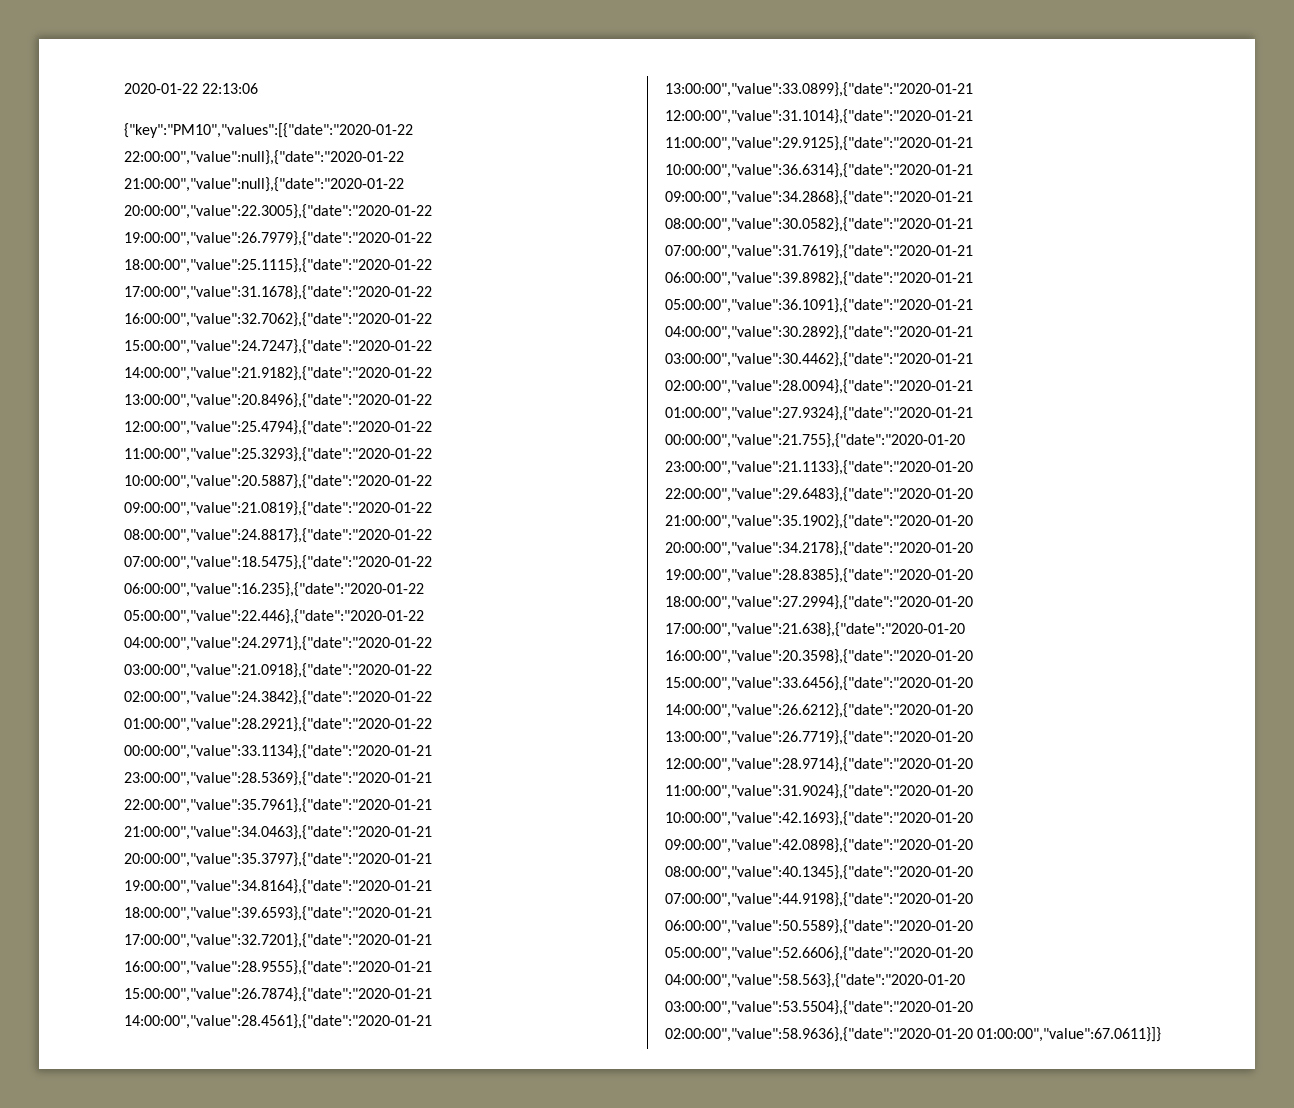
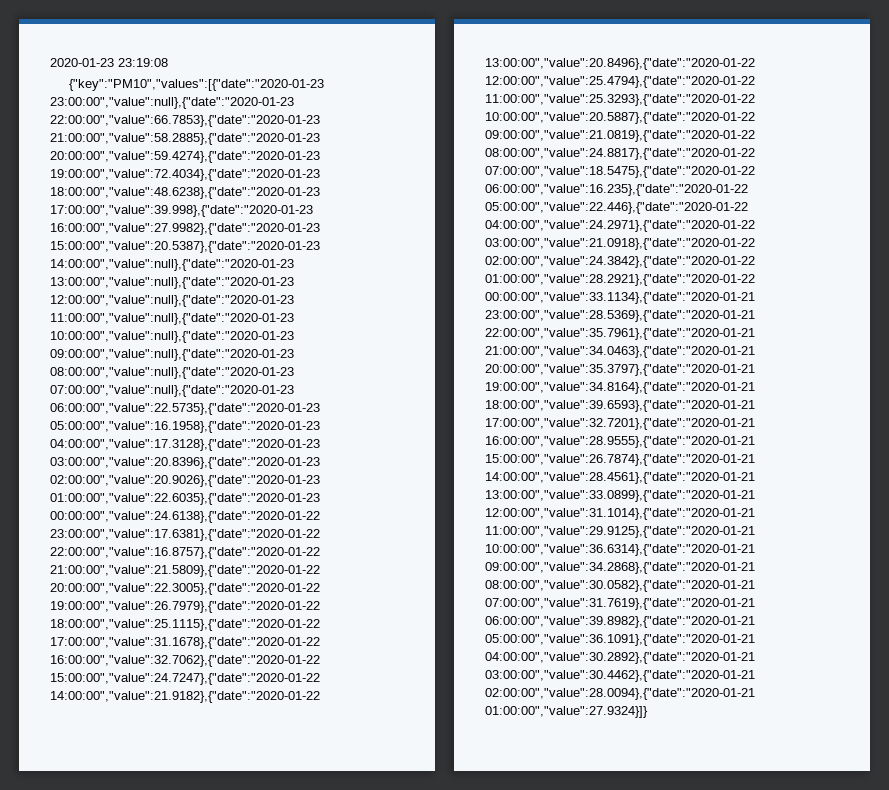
- 2020-01-22 22:13:06
- {"key":"PM10","values":[{"date":"2020-01-22 22:00:00","value":null},{"date":"2020-01-22 21:00:00","value":null},{"date":"2020-01-22 20:00:00","value":22.3005},{"date":"2020-01-22 19:00:00","value":26.7979},{"date":"2020-01-22 18:00:00","value":25.1115},{"date":"2020-01-22 17:00:00","value":31.1678},{"date":"2020-01-22 16:00:00","value":32.7062},{"date":"2020-01-22 15:00:00","value":24.7247},{"date":"2020-01-22 14:00:00","value":21.9182},{"date":"2020-01-22 13:00:00","value":20.8496},{"date":"2020-01-22 12:00:00","value":25.4794},{"date":"2020-01-22 11:00:00","value":25.3293},{"date":"2020-01-22 10:00:00","value":20.5887},{"date":"2020-01-22 09:00:00","value":21.0819},{"date":"2020-01-22 08:00:00","value":24.8817},{"date":"2020-01-22 07:00:00","value":18.5475},{"date":"2020-01-22 06:00:00","value":16.235},{"date":"2020-01-22 05:00:00","value":22.446},{"date":"2020-01-22 04:00:00","value":24.2971},{"date":"2020-01-22 03:00:00","value":21.0918},{"date":"2020-01-22 02:00:00","value":24.3842},{"date":"2020-01-22 01:00:00","value":28.2921},{"date":"2020-01-22 00:00:00","value":33.1134},{"date":"2020-01-21 23:00:00","value":28.5369},{"date":"2020-01-21 22:00:00","value":35.7961},{"date":"2020-01-21 21:00:00","value":34.0463},{"date":"2020-01-21 20:00:00","value":35.3797},{"date":"2020-01-21 19:00:00","value":34.8164},{"date":"2020-01-21 18:00:00","value":39.6593},{"date":"2020-01-21 17:00:00","value":32.7201},{"date":"2020-01-21 16:00:00","value":28.9555},{"date":"2020-01-21 15:00:00","value":26.7874},{"date":"2020-01-21 14:00:00","value":28.4561},{"date":"2020-01-21 13:00:00","value":33.0899},{"date":"2020-01-21 12:00:00","value":31.1014},{"date":"2020-01-21 11:00:00","value":29.9125},{"date":"2020-01-21 10:00:00","value":36.6314},{"date":"2020-01-21 09:00:00","value":34.2868},{"date":"2020-01-21 08:00:00","value":30.0582},{"date":"2020-01-21 07:00:00","value":31.7619},{"date":"2020-01-21 06:00:00","value":39.8982},{"date":"2020-01-21 05:00:00","value":36.1091},{"date":"2020-01-21 04:00:00","value":30.2892},{"date":"2020-01-21 03:00:00","value":30.4462},{"date":"2020-01-21 02:00:00","value":28.0094},{"date":"2020-01-21 01:00:00","value":27.9324},{"date":"2020-01-21 00:00:00","value":21.755},{"date":"2020-01-20 23:00:00","value":21.1133},{"date":"2020-01-20 22:00:00","value":29.6483},{"date":"2020-01-20 21:00:00","value":35.1902},{"date":"2020-01-20 20:00:00","value":34.2178},{"date":"2020-01-20 19:00:00","value":28.8385},{"date":"2020-01-20 18:00:00","value":27.2994},{"date":"2020-01-20 17:00:00","value":21.638},{"date":"2020-01-20 16:00:00","value":20.3598},{"date":"2020-01-20 15:00:00","value":33.6456},{"date":"2020-01-20 14:00:00","value":26.6212},{"date":"2020-01-20 13:00:00","value":26.7719},{"date":"2020-01-20 12:00:00","value":28.9714},{"date":"2020-01-20 11:00:00","value":31.9024},{"date":"2020-01-20 10:00:00","value":42.1693},{"date":"2020-01-20 09:00:00","value":42.0898},{"date":"2020-01-20 08:00:00","value":40.1345},{"date":"2020-01-20 07:00:00","value":44.9198},{"date":"2020-01-20 06:00:00","value":50.5589},{"date":"2020-01-20 05:00:00","value":52.6606},{"date":"2020-01-20 04:00:00","value":58.563},{"date":"2020-01-20 03:00:00","value":53.5504},{"date":"2020-01-20 02:00:00","value":58.9636},{"date":"2020-01-20 01:00:00","value":67.0611}]}
+ 2020-01-23 23:19:08
+ {"key":"PM10","values":[{"date":"2020-01-23 23:00:00","value":null},{"date":"2020-01-23 22:00:00","value":66.7853},{"date":"2020-01-23 21:00:00","value":58.2885},{"date":"2020-01-23 20:00:00","value":59.4274},{"date":"2020-01-23 19:00:00","value":72.4034},{"date":"2020-01-23 18:00:00","value":48.6238},{"date":"2020-01-23 17:00:00","value":39.998},{"date":"2020-01-23 16:00:00","value":27.9982},{"date":"2020-01-23 15:00:00","value":20.5387},{"date":"2020-01-23 14:00:00","value":null},{"date":"2020-01-23 13:00:00","value":null},{"date":"2020-01-23 12:00:00","value":null},{"date":"2020-01-23 11:00:00","value":null},{"date":"2020-01-23 10:00:00","value":null},{"date":"2020-01-23 09:00:00","value":null},{"date":"2020-01-23 08:00:00","value":null},{"date":"2020-01-23 07:00:00","value":null},{"date":"2020-01-23 06:00:00","value":22.5735},{"date":"2020-01-23 05:00:00","value":16.1958},{"date":"2020-01-23 04:00:00","value":17.3128},{"date":"2020-01-23 03:00:00","value":20.8396},{"date":"2020-01-23 02:00:00","value":20.9026},{"date":"2020-01-23 01:00:00","value":22.6035},{"date":"2020-01-23 00:00:00","value":24.6138},{"date":"2020-01-22 23:00:00","value":17.6381},{"date":"2020-01-22 22:00:00","value":16.8757},{"date":"2020-01-22 21:00:00","value":21.5809},{"date":"2020-01-22 20:00:00","value":22.3005},{"date":"2020-01-22 19:00:00","value":26.7979},{"date":"2020-01-22 18:00:00","value":25.1115},{"date":"2020-01-22 17:00:00","value":31.1678},{"date":"2020-01-22 16:00:00","value":32.7062},{"date":"2020-01-22 15:00:00","value":24.7247},{"date":"2020-01-22 14:00:00","value":21.9182},{"date":"2020-01-22 13:00:00","value":20.8496},{"date":"2020-01-22 12:00:00","value":25.4794},{"date":"2020-01-22 11:00:00","value":25.3293},{"date":"2020-01-22 10:00:00","value":20.5887},{"date":"2020-01-22 09:00:00","value":21.0819},{"date":"2020-01-22 08:00:00","value":24.8817},{"date":"2020-01-22 07:00:00","value":18.5475},{"date":"2020-01-22 06:00:00","value":16.235},{"date":"2020-01-22 05:00:00","value":22.446},{"date":"2020-01-22 04:00:00","value":24.2971},{"date":"2020-01-22 03:00:00","value":21.0918},{"date":"2020-01-22 02:00:00","value":24.3842},{"date":"2020-01-22 01:00:00","value":28.2921},{"date":"2020-01-22 00:00:00","value":33.1134},{"date":"2020-01-21 23:00:00","value":28.5369},{"date":"2020-01-21 22:00:00","value":35.7961},{"date":"2020-01-21 21:00:00","value":34.0463},{"date":"2020-01-21 20:00:00","value":35.3797},{"date":"2020-01-21 19:00:00","value":34.8164},{"date":"2020-01-21 18:00:00","value":39.6593},{"date":"2020-01-21 17:00:00","value":32.7201},{"date":"2020-01-21 16:00:00","value":28.9555},{"date":"2020-01-21 15:00:00","value":26.7874},{"date":"2020-01-21 14:00:00","value":28.4561},{"date":"2020-01-21 13:00:00","value":33.0899},{"date":"2020-01-21 12:00:00","value":31.1014},{"date":"2020-01-21 11:00:00","value":29.9125},{"date":"2020-01-21 10:00:00","value":36.6314},{"date":"2020-01-21 09:00:00","value":34.2868},{"date":"2020-01-21 08:00:00","value":30.0582},{"date":"2020-01-21 07:00:00","value":31.7619},{"date":"2020-01-21 06:00:00","value":39.8982},{"date":"2020-01-21 05:00:00","value":36.1091},{"date":"2020-01-21 04:00:00","value":30.2892},{"date":"2020-01-21 03:00:00","value":30.4462},{"date":"2020-01-21 02:00:00","value":28.0094},{"date":"2020-01-21 01:00:00","value":27.9324}]}

